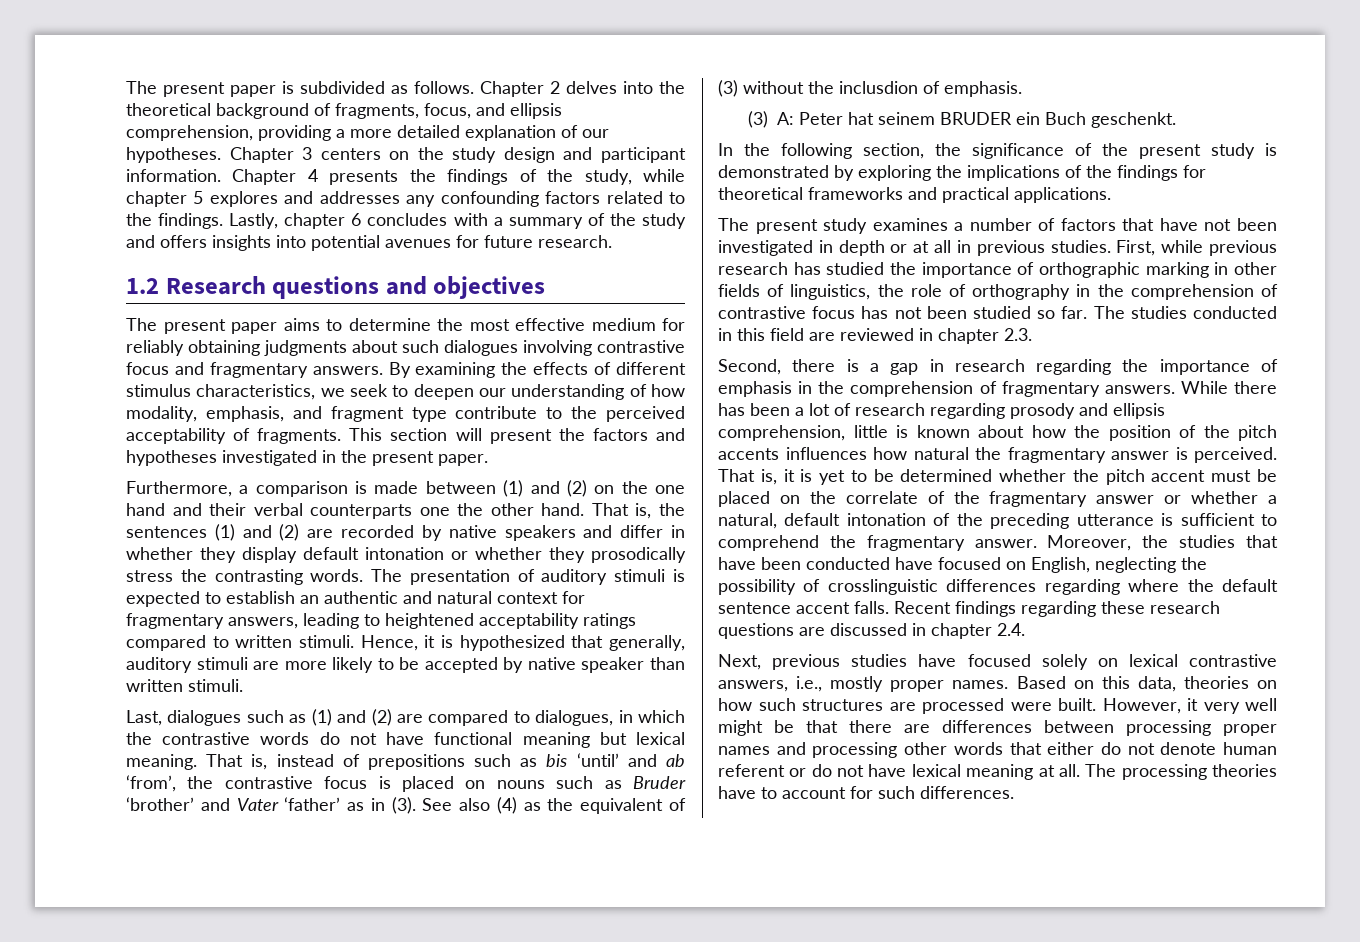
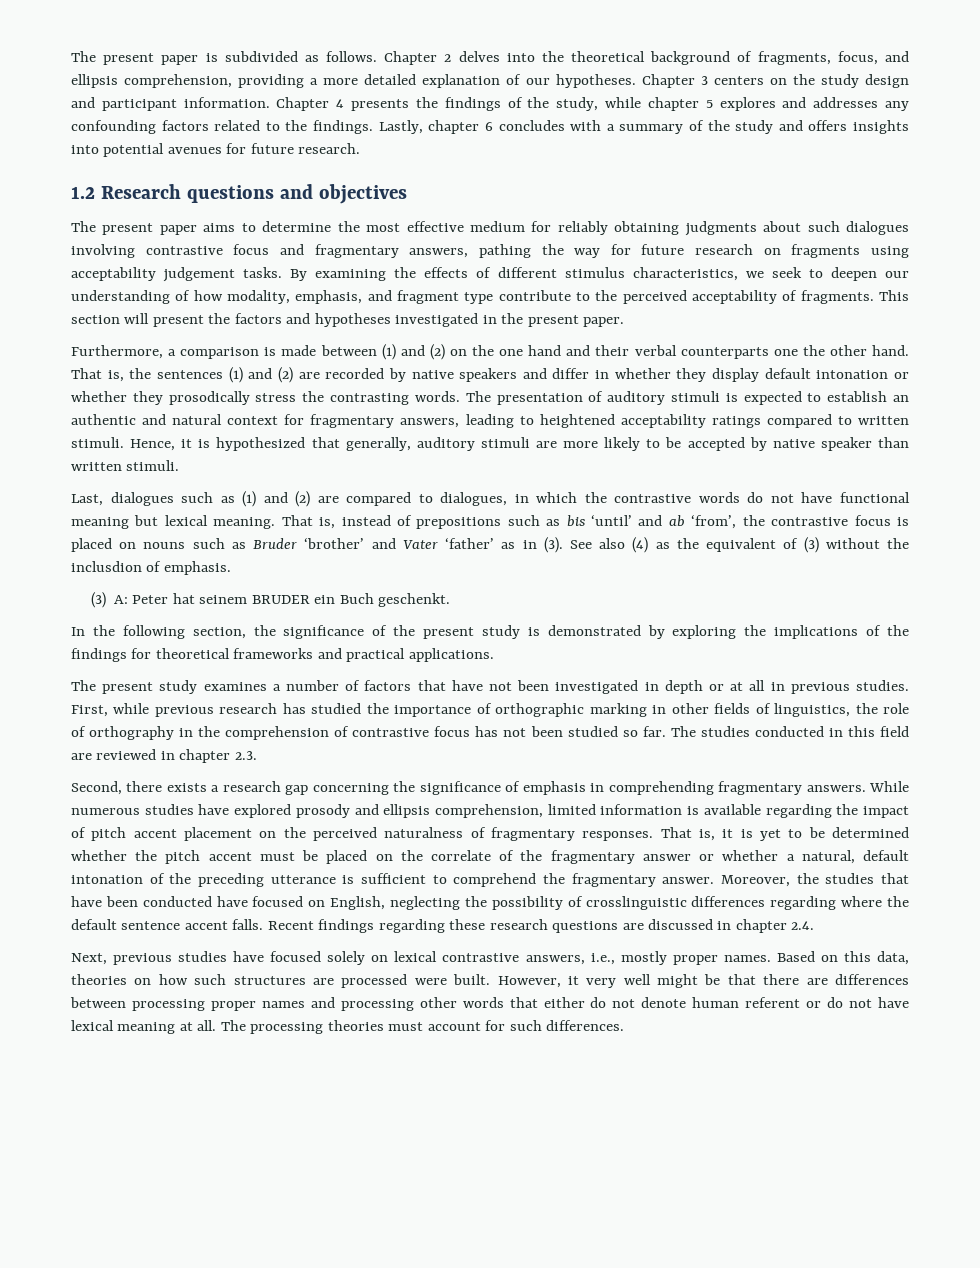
- The present paper aims to determine the most effective medium for reliably obtaining judgments about such dialogues involving contrastive focus and fragmentary answers.
+ The present paper aims to determine the most effective medium for reliably obtaining judgments about such dialogues involving contrastive focus and fragmentary answers, pathing the way for future research on fragments using acceptability judgement tasks.
- Second, there is a gap in research regarding the importance of emphasis in the comprehension of fragmentary answers. While there has been a lot of research regarding prosody and ellipsis comprehension, little is known about how the position of the pitch accents influences how natural the fragmentary answer is perceived.
+ Second, there exists a research gap concerning the significance of emphasis in comprehending fragmentary answers. While numerous studies have explored prosody and ellipsis comprehension, limited information is available regarding the impact of pitch accent placement on the perceived naturalness of fragmentary responses.
- The processing theories have to account for such differences.
+ The processing theories must account for such differences.

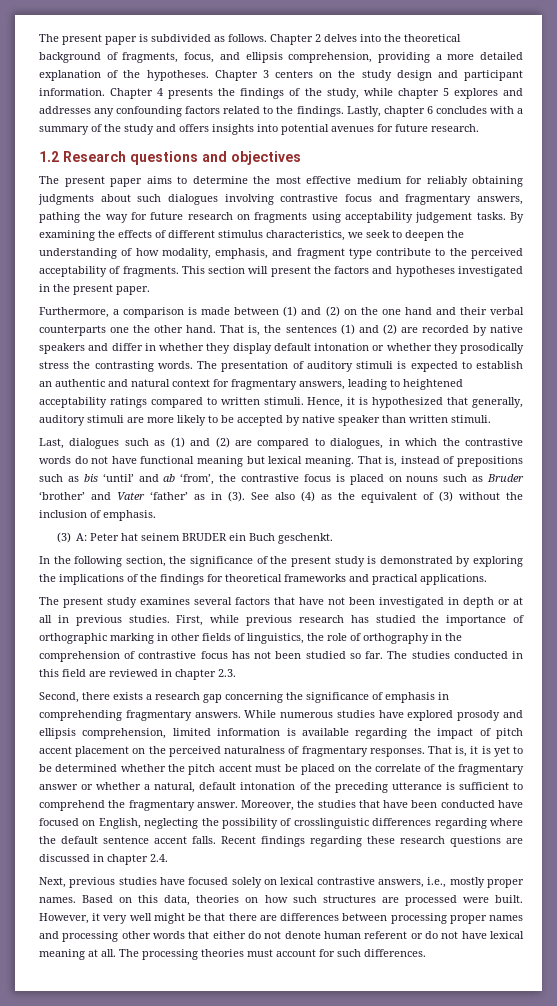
- Chapter 2 delves into the theoretical background of fragments, focus, and ellipsis comprehension, providing a more detailed explanation of our hypotheses.
+ Chapter 2 delves into the theoretical background of fragments, focus, and ellipsis comprehension, providing a more detailed explanation of the hypotheses.
- By examining the effects of different stimulus characteristics, we seek to deepen our understanding of how modality, emphasis, and fragment type contribute to the perceived acceptability of fragments.
+ By examining the effects of different stimulus characteristics, we seek to deepen the understanding of how modality, emphasis, and fragment type contribute to the perceived acceptability of fragments.
- See also (4) as the equivalent of (3) without the inclusdion of emphasis.
+ See also (4) as the equivalent of (3) without the inclusion of emphasis.
- The present study examines a number of factors that have not been investigated in depth or at all in previous studies.
+ The present study examines several factors that have not been investigated in depth or at all in previous studies.

